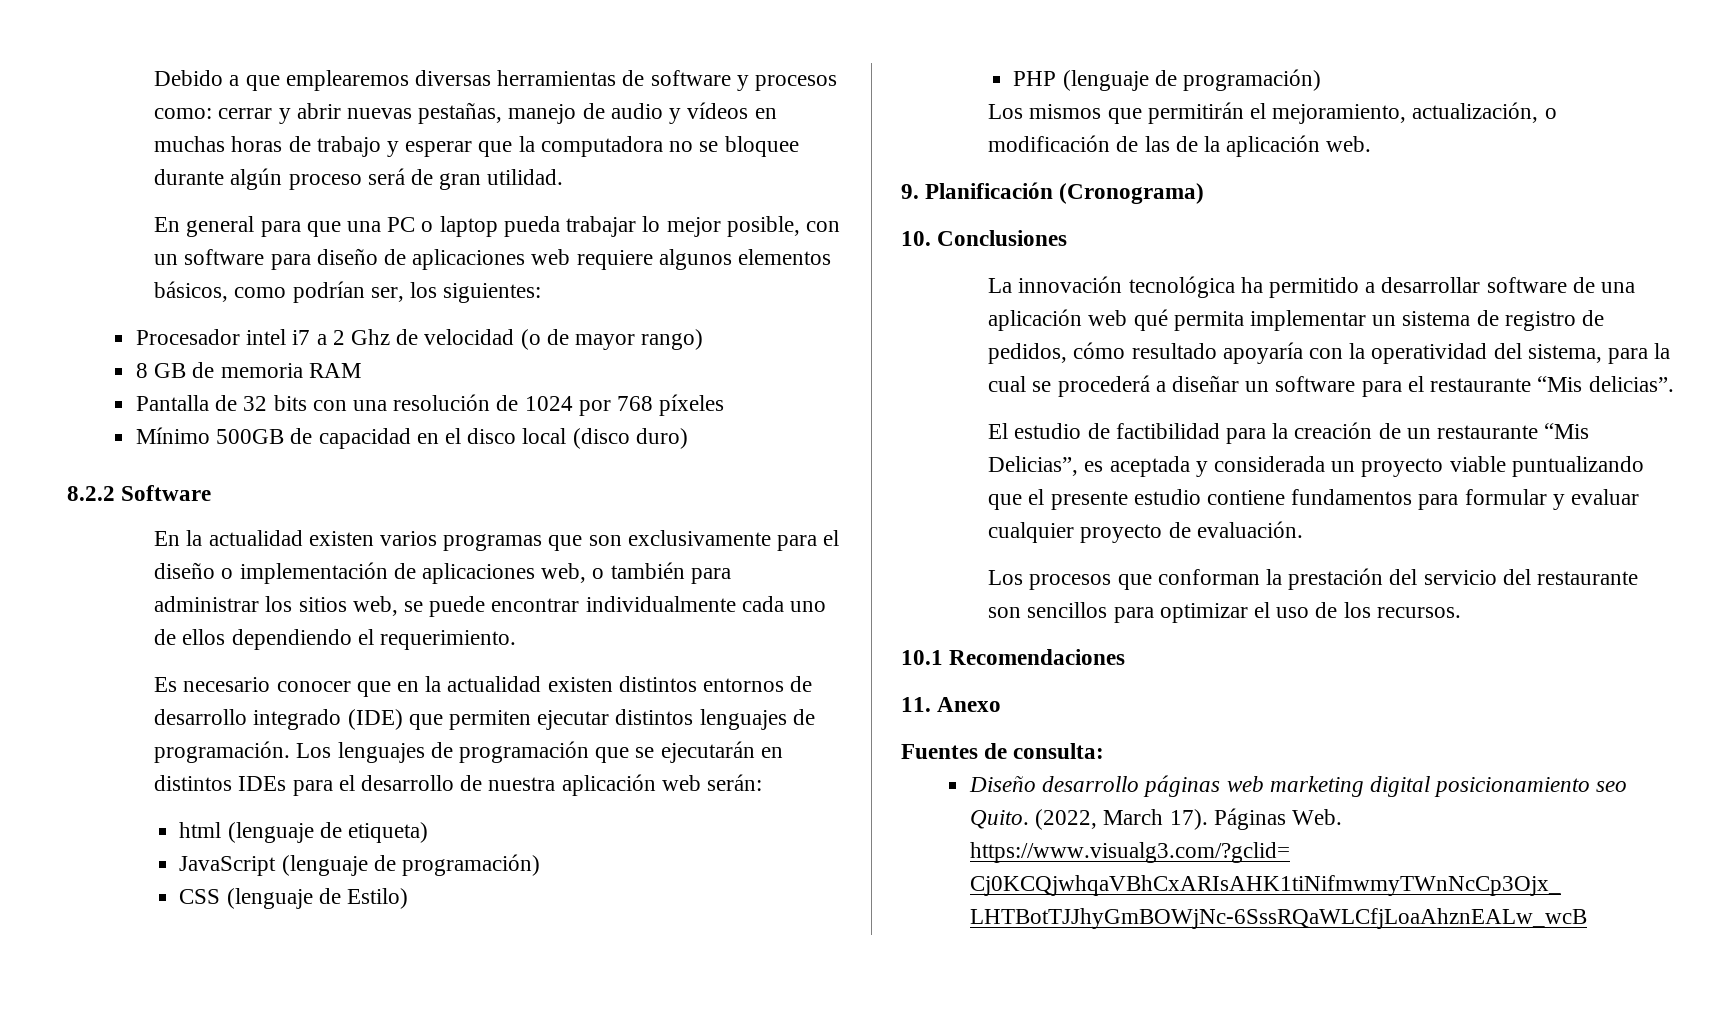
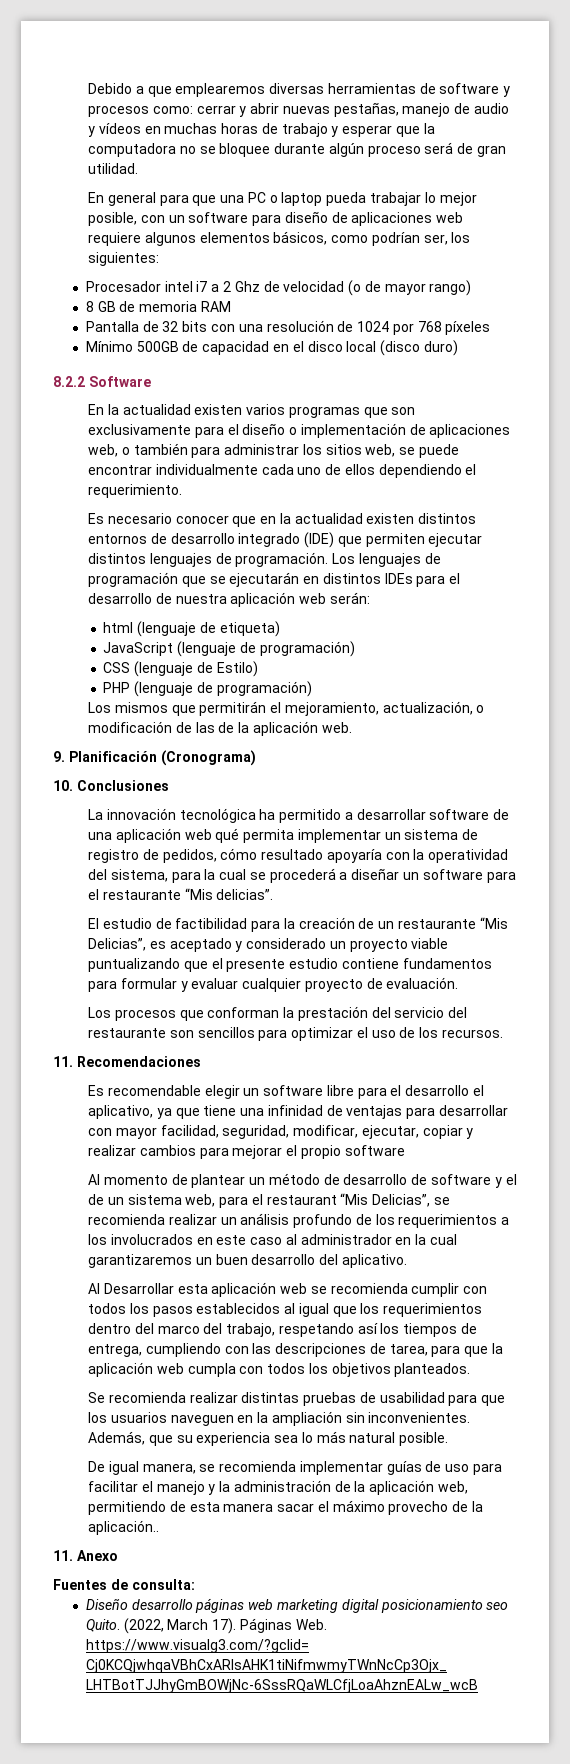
- El estudio de factibilidad para la creación de un restaurante “Mis Delicias”, es aceptada y considerada un proyecto viable puntualizando que el presente estudio contiene fundamentos para formular y evaluar cualquier proyecto de evaluación.
+ El estudio de factibilidad para la creación de un restaurante “Mis Delicias”, es aceptado y considerado un proyecto viable puntualizando que el presente estudio contiene fundamentos para formular y evaluar cualquier proyecto de evaluación.
- 10.1 Recomendaciones
+ 11. Recomendaciones
+ Es recomendable elegir un software libre para el desarrollo el aplicativo, ya que tiene una infinidad de ventajas para desarrollar con mayor facilidad, seguridad, modificar, ejecutar, copiar y realizar cambios para mejorar el propio software
+ Al momento de plantear un método de desarrollo de software y el de un sistema web, para el restaurant “Mis Delicias”, se recomienda realizar un análisis profundo de los requerimientos a los involucrados en este caso al administrador en la cual garantizaremos un buen desarrollo del aplicativo.
+ Al Desarrollar esta aplicación web se recomienda cumplir con todos los pasos establecidos al igual que los requerimientos dentro del marco del trabajo, respetando así los tiempos de entrega, cumpliendo con las descripciones de tarea, para que la aplicación web cumpla con todos los objetivos planteados.
+ Se recomienda realizar distintas pruebas de usabilidad para que los usuarios naveguen en la ampliación sin inconvenientes. Además, que su experiencia sea lo más natural posible.
+ De igual manera, se recomienda implementar guías de uso para facilitar el manejo y la administración de la aplicación web, permitiendo de esta manera sacar el máximo provecho de la aplicación..

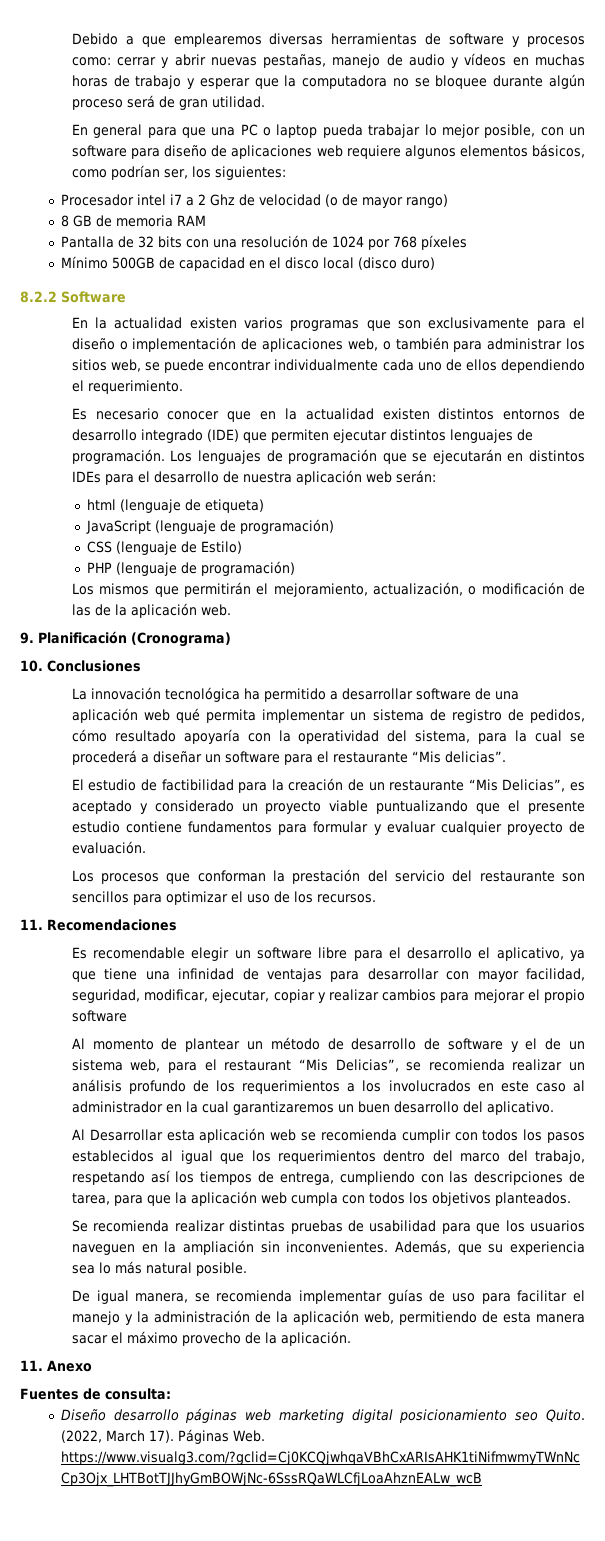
- De igual manera, se recomienda implementar guías de uso para facilitar el manejo y la administración de la aplicación web, permitiendo de esta manera sacar el máximo provecho de la aplicación..
+ De igual manera, se recomienda implementar guías de uso para facilitar el manejo y la administración de la aplicación web, permitiendo de esta manera sacar el máximo provecho de la aplicación.

